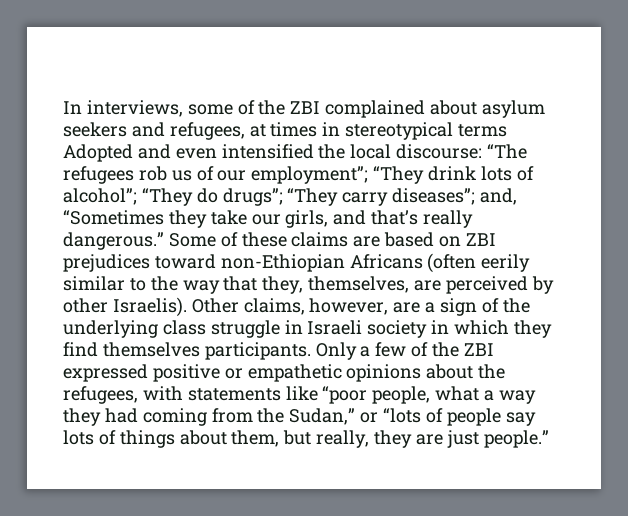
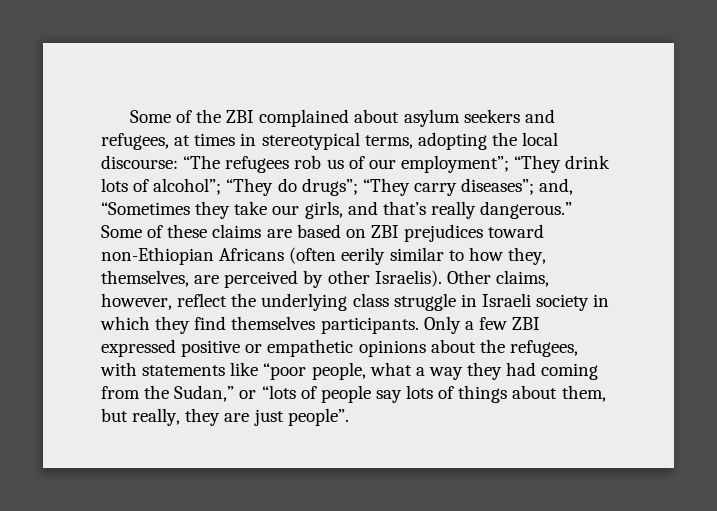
- In interviews, some of the ZBI complained about asylum seekers and refugees, at times in stereotypical terms Adopted and even intensified the local discourse: “The refugees rob us of our employment”; “They drink lots of alcohol”; “They do drugs”; “They carry diseases”; and, “Sometimes they take our girls, and that’s really dangerous.”
+ Some of the ZBI complained about asylum seekers and refugees, at times in stereotypical terms, adopting the local discourse: “The refugees rob us of our employment”; “They drink lots of alcohol”; “They do drugs”; “They carry diseases”; and, “Sometimes they take our girls, and that’s really dangerous.”
- Some of these claims are based on ZBI prejudices toward non-Ethiopian Africans (often eerily similar to the way that they, themselves, are perceived by other Israelis).
+ Some of these claims are based on ZBI prejudices toward non-Ethiopian Africans (often eerily similar to how they, themselves, are perceived by other Israelis).
- Other claims, however, are a sign of the underlying class struggle in Israeli society in which they find themselves participants.
+ Other claims, however, reflect the underlying class struggle in Israeli society in which they find themselves participants.
- Only a few of the ZBI expressed positive or empathetic opinions about the refugees, with statements like “poor people, what a way they had coming from the Sudan,” or “lots of people say lots of things about them, but really, they are just people.”
+ Only a few ZBI expressed positive or empathetic opinions about the refugees, with statements like “poor people, what a way they had coming from the Sudan,” or “lots of people say lots of things about them, but really, they are just people”.

